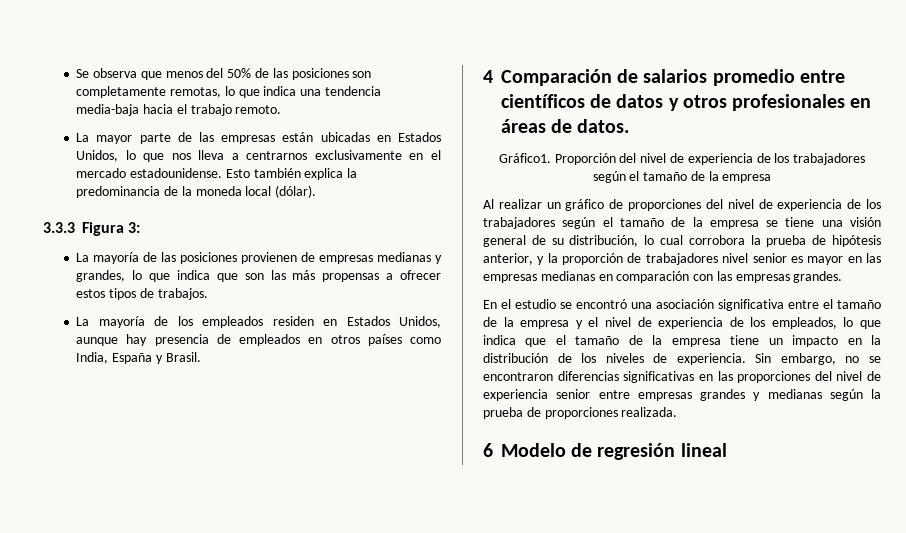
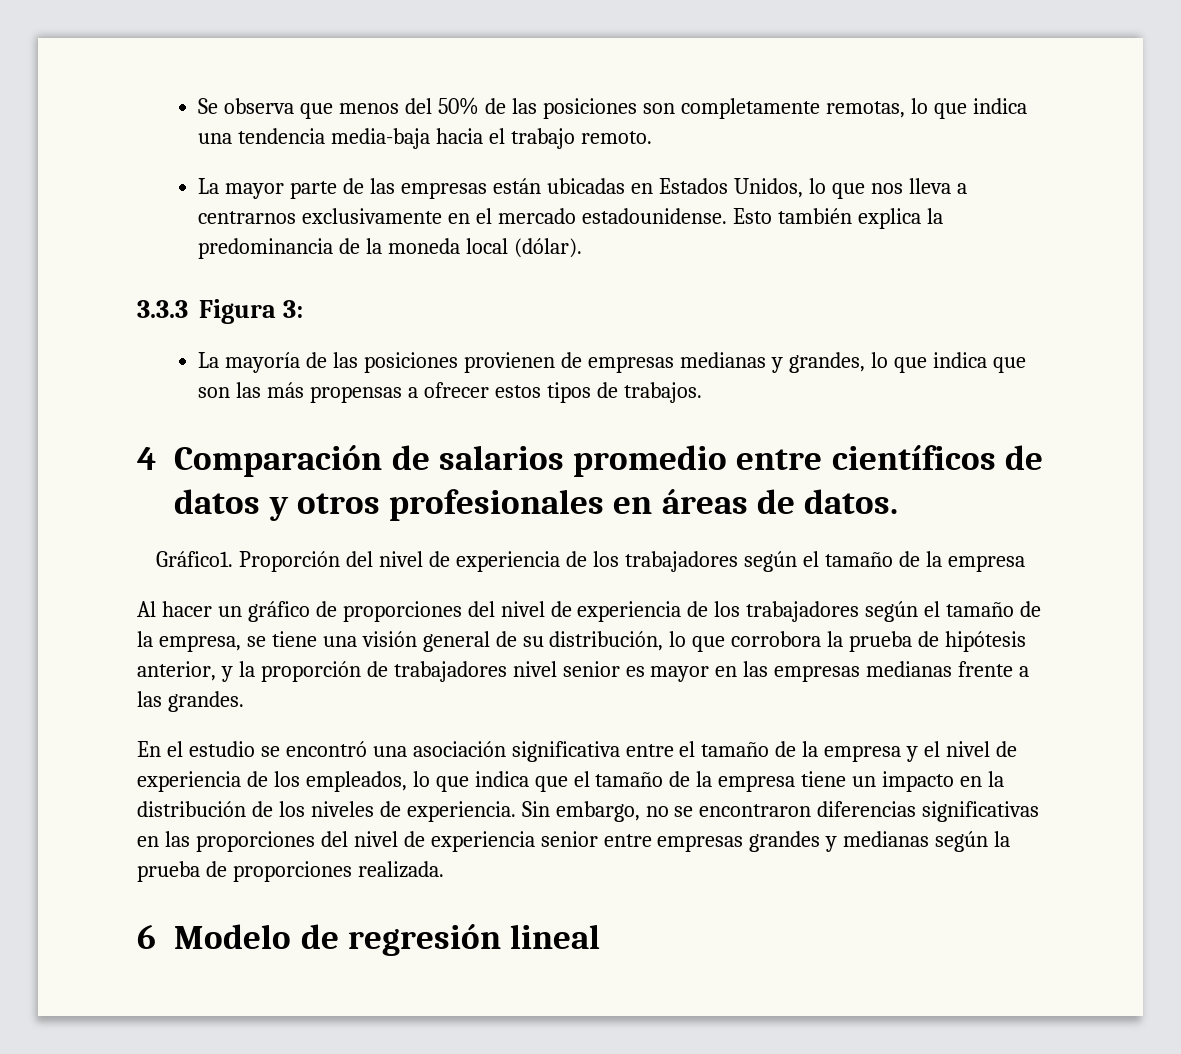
- La mayoría de los empleados residen en Estados Unidos, aunque hay presencia de empleados en otros países como India, España y Brasil.
- Al realizar un gráfico de proporciones del nivel de experiencia de los trabajadores según el tamaño de la empresa se tiene una visión general de su distribución, lo cual corrobora la prueba de hipótesis anterior, y la proporción de trabajadores nivel senior es mayor en las empresas medianas en comparación con las empresas grandes.
+ Al hacer un gráfico de proporciones del nivel de experiencia de los trabajadores según el tamaño de la empresa, se tiene una visión general de su distribución, lo que corrobora la prueba de hipótesis anterior, y la proporción de trabajadores nivel senior es mayor en las empresas medianas frente a las grandes.

